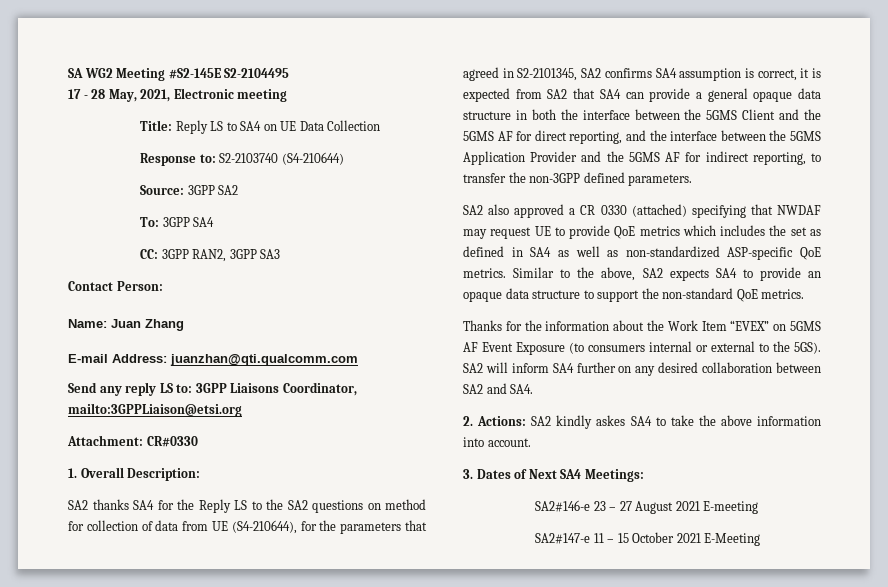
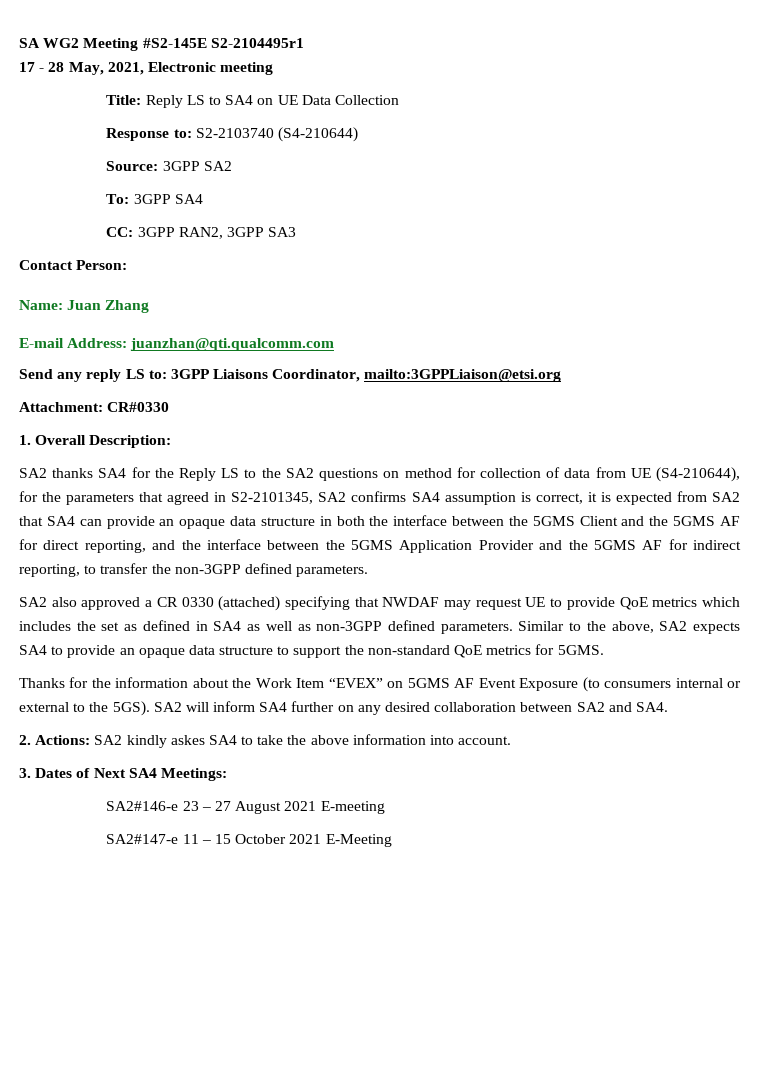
- SA WG2 Meeting #S2-145E S2-2104495
+ SA WG2 Meeting #S2-145E S2-2104495r1
- SA2 thanks SA4 for the Reply LS to the SA2 questions on method for collection of data from UE (S4-210644), for the parameters that agreed in S2-2101345, SA2 confirms SA4 assumption is correct, it is expected from SA2 that SA4 can provide a general opaque data structure in both the interface between the 5GMS Client and the 5GMS AF for direct reporting, and the interface between the 5GMS Application Provider and the 5GMS AF for indirect reporting, to transfer the non-3GPP defined parameters.
+ SA2 thanks SA4 for the Reply LS to the SA2 questions on method for collection of data from UE (S4-210644), for the parameters that agreed in S2-2101345, SA2 confirms SA4 assumption is correct, it is expected from SA2 that SA4 can provide an opaque data structure in both the interface between the 5GMS Client and the 5GMS AF for direct reporting, and the interface between the 5GMS Application Provider and the 5GMS AF for indirect reporting, to transfer the non-3GPP defined parameters.
- SA2 also approved a CR 0330 (attached) specifying that NWDAF may request UE to provide QoE metrics which includes the set as defined in SA4 as well as non-standardized ASP-specific QoE metrics.
+ SA2 also approved a CR 0330 (attached) specifying that NWDAF may request UE to provide QoE metrics which includes the set as defined in SA4 as well as non-3GPP defined parameters.
- Similar to the above, SA2 expects SA4 to provide an opaque data structure to support the non-standard QoE metrics.
+ Similar to the above, SA2 expects SA4 to provide an opaque data structure to support the non-standard QoE metrics for 5GMS.

